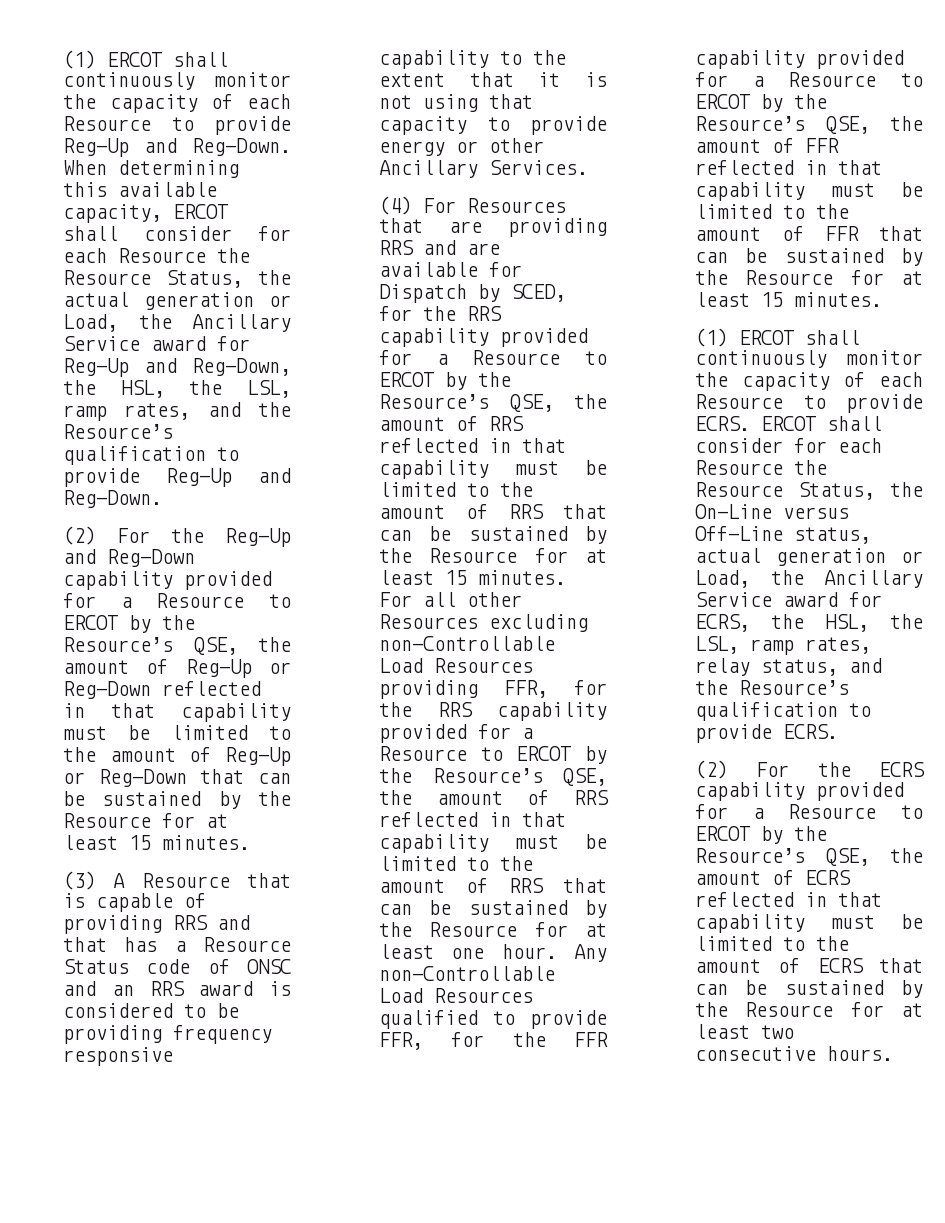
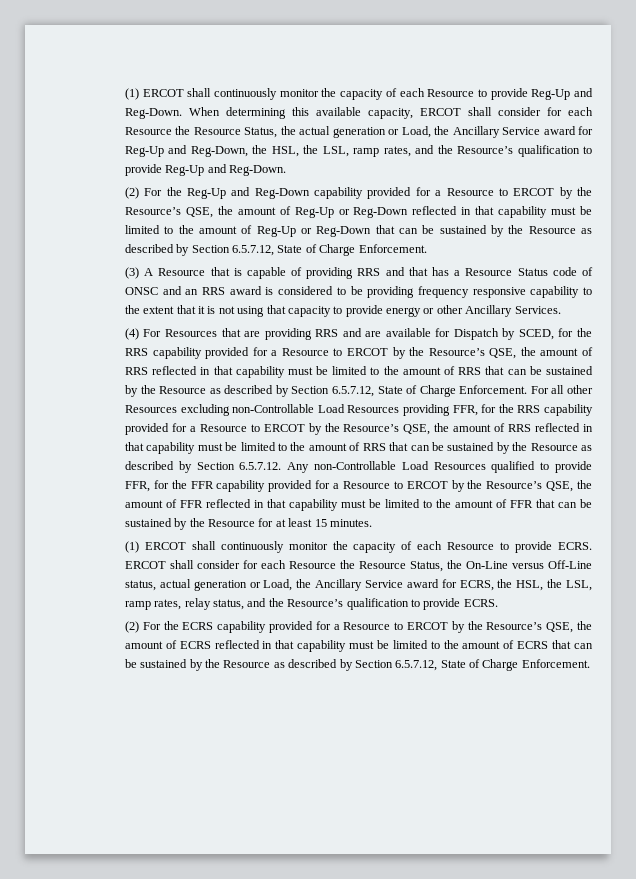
- (2) For the Reg-Up and Reg-Down capability provided for a Resource to ERCOT by the Resource’s QSE, the amount of Reg-Up or Reg-Down reflected in that capability must be limited to the amount of Reg-Up or Reg-Down that can be sustained by the Resource for at least 15 minutes.
+ (2) For the Reg-Up and Reg-Down capability provided for a Resource to ERCOT by the Resource’s QSE, the amount of Reg-Up or Reg-Down reflected in that capability must be limited to the amount of Reg-Up or Reg-Down that can be sustained by the Resource as described by Section 6.5.7.12, State of Charge Enforcement.
- (4) For Resources that are providing RRS and are available for Dispatch by SCED, for the RRS capability provided for a Resource to ERCOT by the Resource’s QSE, the amount of RRS reflected in that capability must be limited to the amount of RRS that can be sustained by the Resource for at least 15 minutes.
+ (4) For Resources that are providing RRS and are available for Dispatch by SCED, for the RRS capability provided for a Resource to ERCOT by the Resource’s QSE, the amount of RRS reflected in that capability must be limited to the amount of RRS that can be sustained by the Resource as described by Section 6.5.7.12, State of Charge Enforcement.
- For all other Resources excluding non-Controllable Load Resources providing FFR, for the RRS capability provided for a Resource to ERCOT by the Resource’s QSE, the amount of RRS reflected in that capability must be limited to the amount of RRS that can be sustained by the Resource for at least one hour. Any non-Controllable Load Resources qualified to provide FFR, for the FFR capability provided for a Resource to ERCOT by the Resource’s QSE, the amount of FFR reflected in that capability must be limited to the amount of FFR that can be sustained by the Resource for at least 15 minutes.
+ For all other Resources excluding non-Controllable Load Resources providing FFR, for the RRS capability provided for a Resource to ERCOT by the Resource’s QSE, the amount of RRS reflected in that capability must be limited to the amount of RRS that can be sustained by the Resource as described by Section 6.5.7.12. Any non-Controllable Load Resources qualified to provide FFR, for the FFR capability provided for a Resource to ERCOT by the Resource’s QSE, the amount of FFR reflected in that capability must be limited to the amount of FFR that can be sustained by the Resource for at least 15 minutes.
- (2) For the ECRS capability provided for a Resource to ERCOT by the Resource’s QSE, the amount of ECRS reflected in that capability must be limited to the amount of ECRS that can be sustained by the Resource for at least two consecutive hours.
+ (2) For the ECRS capability provided for a Resource to ERCOT by the Resource’s QSE, the amount of ECRS reflected in that capability must be limited to the amount of ECRS that can be sustained by the Resource as described by Section 6.5.7.12, State of Charge Enforcement.

